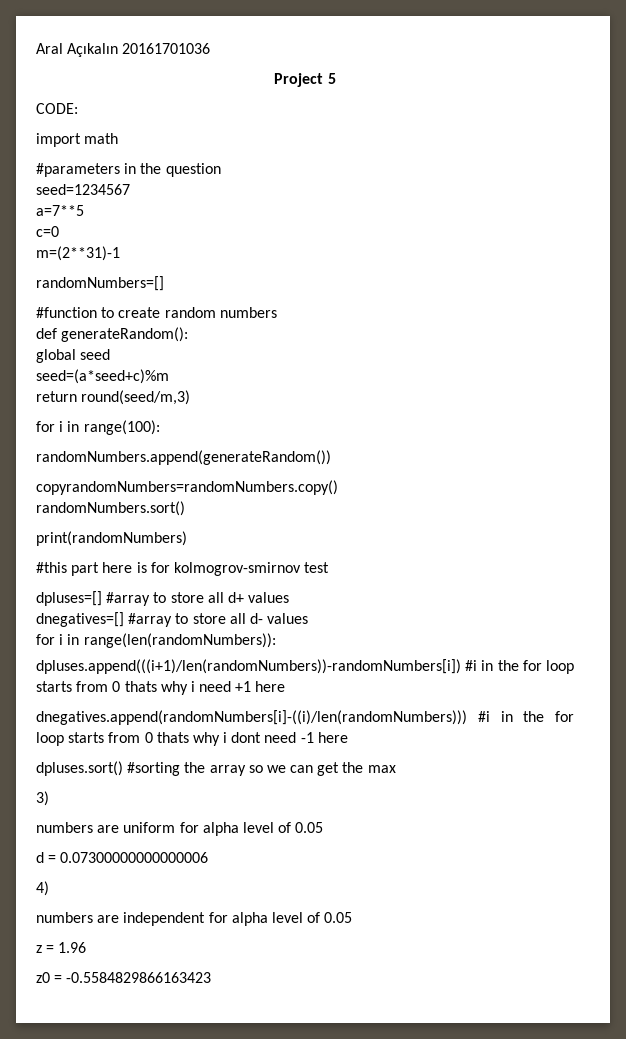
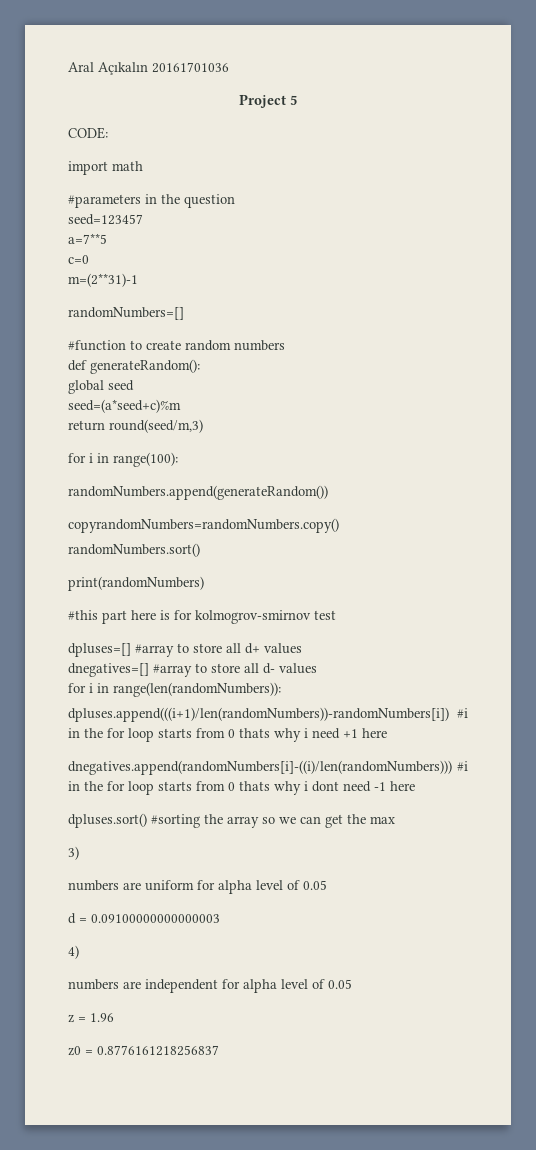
- seed=1234567
+ seed=123457
- d = 0.07300000000000006
+ d = 0.09100000000000003
- z0 = -0.5584829866163423
+ z0 = 0.8776161218256837

